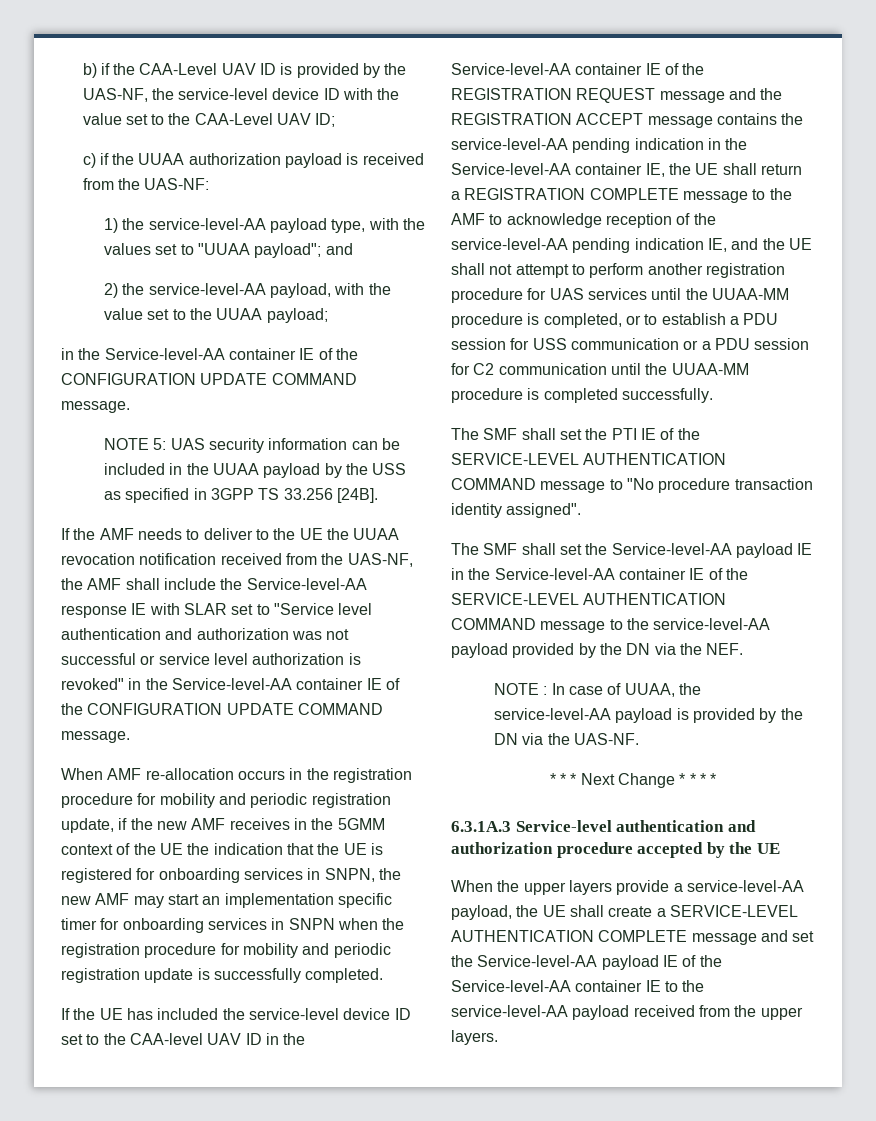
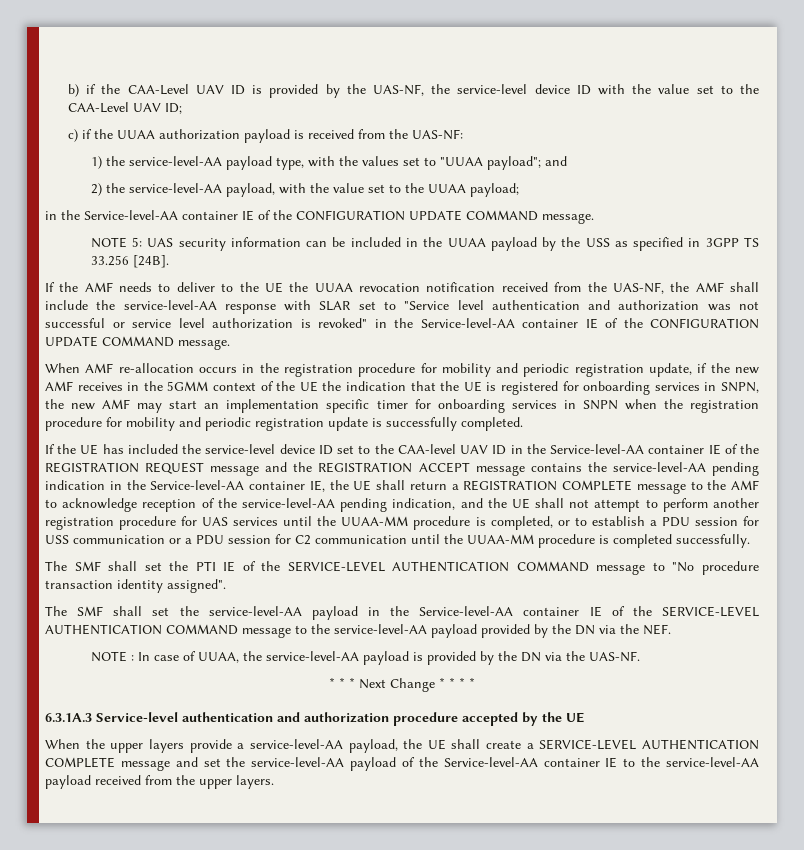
- If the AMF needs to deliver to the UE the UUAA revocation notification received from the UAS-NF, the AMF shall include the Service-level-AA response IE with SLAR set to "Service level authentication and authorization was not successful or service level authorization is revoked" in the Service-level-AA container IE of the CONFIGURATION UPDATE COMMAND message.
+ If the AMF needs to deliver to the UE the UUAA revocation notification received from the UAS-NF, the AMF shall include the service-level-AA response with SLAR set to "Service level authentication and authorization was not successful or service level authorization is revoked" in the Service-level-AA container IE of the CONFIGURATION UPDATE COMMAND message.
- If the UE has included the service-level device ID set to the CAA-level UAV ID in the Service-level-AA container IE of the REGISTRATION REQUEST message and the REGISTRATION ACCEPT message contains the service-level-AA pending indication in the Service-level-AA container IE, the UE shall return a REGISTRATION COMPLETE message to the AMF to acknowledge reception of the service-level-AA pending indication IE, and the UE shall not attempt to perform another registration procedure for UAS services until the UUAA-MM procedure is completed, or to establish a PDU session for USS communication or a PDU session for C2 communication until the UUAA-MM procedure is completed successfully.
+ If the UE has included the service-level device ID set to the CAA-level UAV ID in the Service-level-AA container IE of the REGISTRATION REQUEST message and the REGISTRATION ACCEPT message contains the service-level-AA pending indication in the Service-level-AA container IE, the UE shall return a REGISTRATION COMPLETE message to the AMF to acknowledge reception of the service-level-AA pending indication, and the UE shall not attempt to perform another registration procedure for UAS services until the UUAA-MM procedure is completed, or to establish a PDU session for USS communication or a PDU session for C2 communication until the UUAA-MM procedure is completed successfully.
- The SMF shall set the Service-level-AA payload IE in the Service-level-AA container IE of the SERVICE-LEVEL AUTHENTICATION COMMAND message to the service-level-AA payload provided by the DN via the NEF.
+ The SMF shall set the service-level-AA payload in the Service-level-AA container IE of the SERVICE-LEVEL AUTHENTICATION COMMAND message to the service-level-AA payload provided by the DN via the NEF.
- When the upper layers provide a service-level-AA payload, the UE shall create a SERVICE-LEVEL AUTHENTICATION COMPLETE message and set the Service-level-AA payload IE of the Service-level-AA container IE to the service-level-AA payload received from the upper layers.
+ When the upper layers provide a service-level-AA payload, the UE shall create a SERVICE-LEVEL AUTHENTICATION COMPLETE message and set the service-level-AA payload of the Service-level-AA container IE to the service-level-AA payload received from the upper layers.

